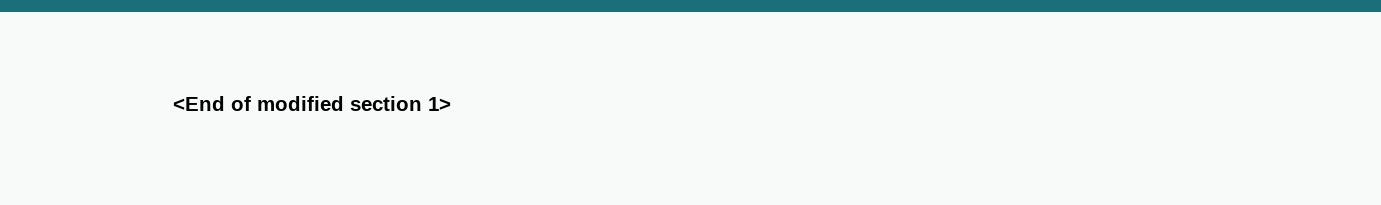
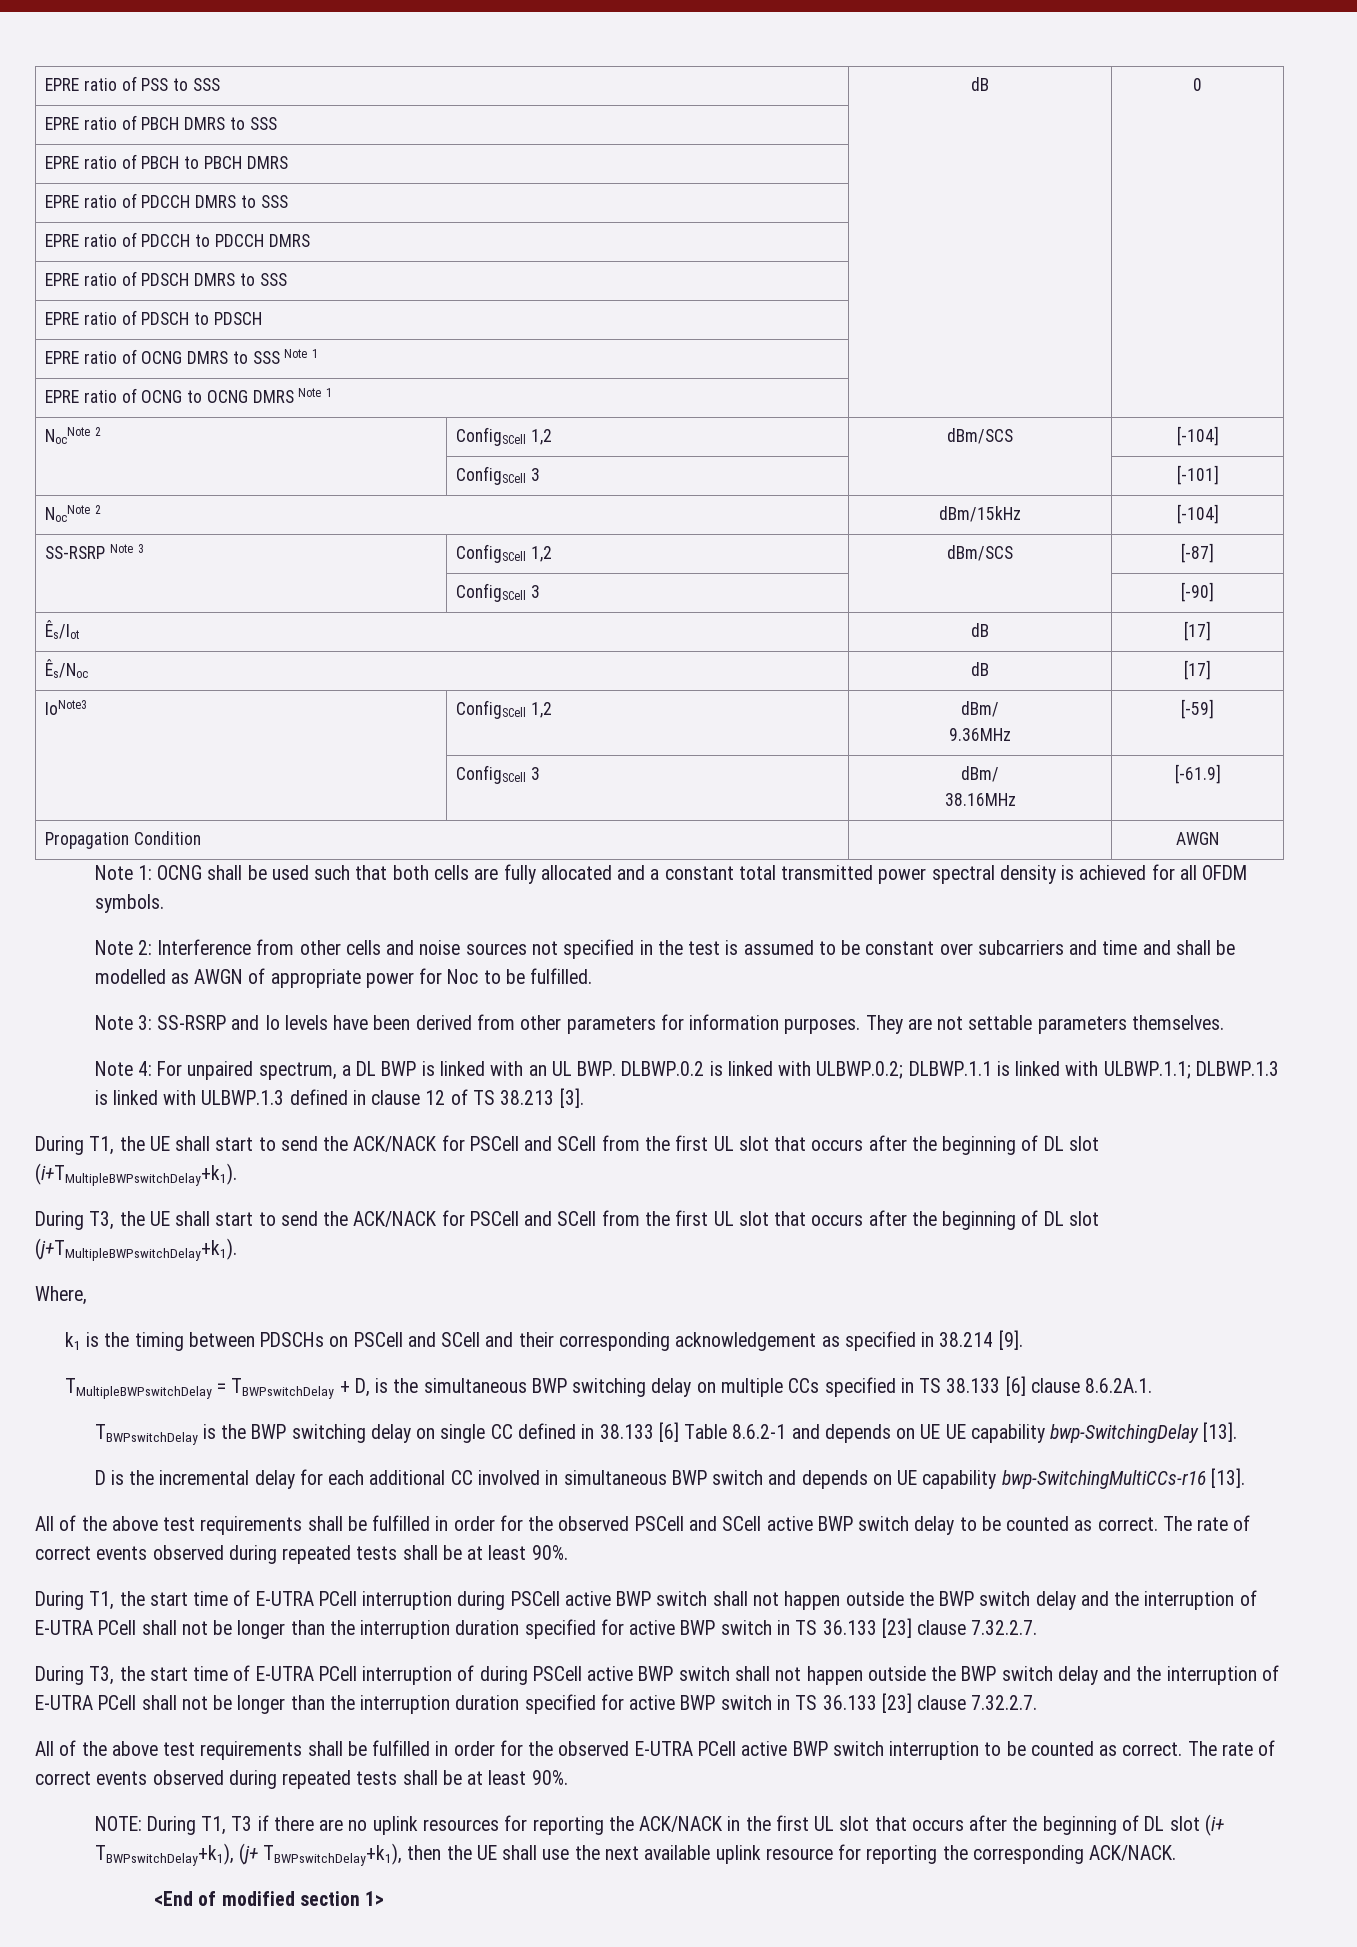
+ EPRE ratio of PSS to SSS | dB | 0
+ EPRE ratio of PBCH DMRS to SSS | |
+ EPRE ratio of PBCH to PBCH DMRS | |
+ EPRE ratio of PDCCH DMRS to SSS | |
+ EPRE ratio of PDCCH to PDCCH DMRS | |
+ EPRE ratio of PDSCH DMRS to SSS | |
+ EPRE ratio of PDSCH to PDSCH | |
+ EPRE ratio of OCNG DMRS to SSS Note 1 | |
+ EPRE ratio of OCNG to OCNG DMRS Note 1 | |
+ NocNote 2 | ConfigSCell 1,2 | dBm/SCS | [-104]
+ | ConfigSCell 3 | | [-101]
+ NocNote 2 | dBm/15kHz | [-104]
+ SS-RSRP Note 3 | ConfigSCell 1,2 | dBm/SCS | [-87]
+ | ConfigSCell 3 | | [-90]
+ Ês/Iot | dB | [17]
+ Ês/Noc | dB | [17]
+ IoNote3 | ConfigSCell 1,2 | dBm/
+ 9.36MHz | [-59]
+ | ConfigSCell 3 | dBm/
+ 38.16MHz | [-61.9]
+ Propagation Condition | | AWGN
+ Note 1: OCNG shall be used such that both cells are fully allocated and a constant total transmitted power spectral density is achieved for all OFDM symbols.
+ Note 2: Interference from other cells and noise sources not specified in the test is assumed to be constant over subcarriers and time and shall be modelled as AWGN of appropriate power for Noc to be fulfilled.
+ Note 3: SS-RSRP and Io levels have been derived from other parameters for information purposes. They are not settable parameters themselves.
+ Note 4: For unpaired spectrum, a DL BWP is linked with an UL BWP. DLBWP.0.2 is linked with ULBWP.0.2; DLBWP.1.1 is linked with ULBWP.1.1; DLBWP.1.3 is linked with ULBWP.1.3 defined in clause 12 of TS 38.213 [3].
+ During T1, the UE shall start to send the ACK/NACK for PSCell and SCell from the first UL slot that occurs after the beginning of DL slot (i+TMultipleBWPswitchDelay+k1).
+ During T3, the UE shall start to send the ACK/NACK for PSCell and SCell from the first UL slot that occurs after the beginning of DL slot (j+TMultipleBWPswitchDelay+k1).
+ Where,
+ k1 is the timing between PDSCHs on PSCell and SCell and their corresponding acknowledgement as specified in 38.214 [9].
+ TMultipleBWPswitchDelay = TBWPswitchDelay + D, is the simultaneous BWP switching delay on multiple CCs specified in TS 38.133 [6] clause 8.6.2A.1.
+ TBWPswitchDelay is the BWP switching delay on single CC defined in 38.133 [6] Table 8.6.2-1 and depends on UE UE capability bwp-SwitchingDelay [13].
+ D is the incremental delay for each additional CC involved in simultaneous BWP switch and depends on UE capability bwp-SwitchingMultiCCs-r16 [13].
+ All of the above test requirements shall be fulfilled in order for the observed PSCell and SCell active BWP switch delay to be counted as correct. The rate of correct events observed during repeated tests shall be at least 90%.
+ During T1, the start time of E-UTRA PCell interruption during PSCell active BWP switch shall not happen outside the BWP switch delay and the interruption of E-UTRA PCell shall not be longer than the interruption duration specified for active BWP switch in TS 36.133 [23] clause 7.32.2.7.
+ During T3, the start time of E-UTRA PCell interruption of during PSCell active BWP switch shall not happen outside the BWP switch delay and the interruption of E-UTRA PCell shall not be longer than the interruption duration specified for active BWP switch in TS 36.133 [23] clause 7.32.2.7.
+ All of the above test requirements shall be fulfilled in order for the observed E-UTRA PCell active BWP switch interruption to be counted as correct. The rate of correct events observed during repeated tests shall be at least 90%.
+ NOTE: During T1, T3 if there are no uplink resources for reporting the ACK/NACK in the first UL slot that occurs after the beginning of DL slot (i+ TBWPswitchDelay+k1), (j+ TBWPswitchDelay+k1), then the UE shall use the next available uplink resource for reporting the corresponding ACK/NACK.

